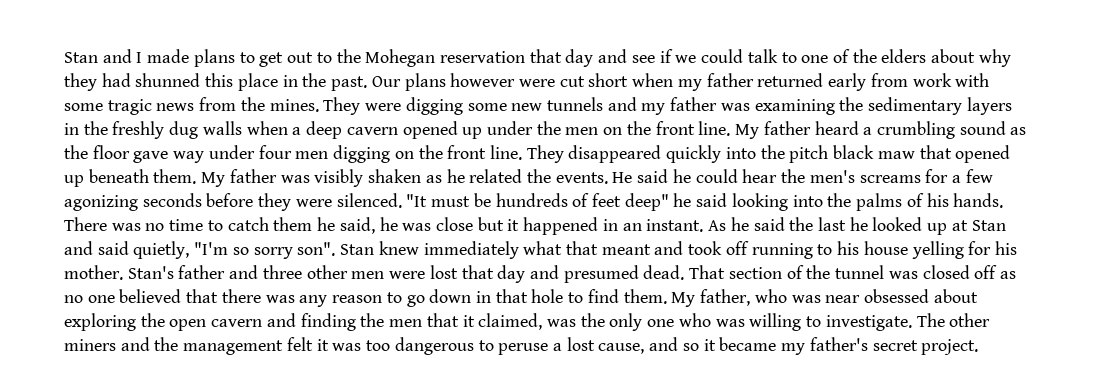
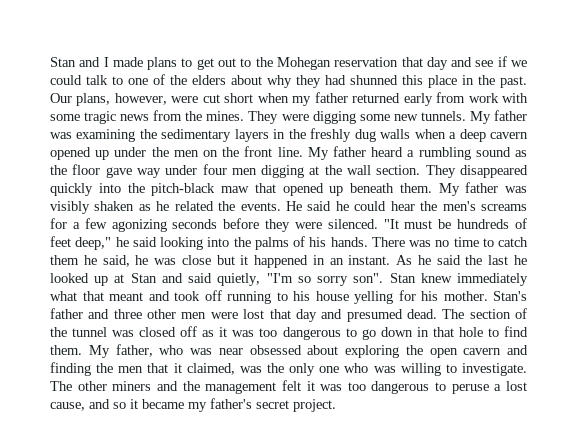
- Our plans however were cut short when my father returned early from work with some tragic news from the mines.
+ Our plans, however, were cut short when my father returned early from work with some tragic news from the mines.
- They were digging some new tunnels and my father was examining the sedimentary layers in the freshly dug walls when a deep cavern opened up under the men on the front line.
+ They were digging some new tunnels. My father was examining the sedimentary layers in the freshly dug walls when a deep cavern opened up under the men on the front line.
- My father heard a crumbling sound as the floor gave way under four men digging on the front line.
+ My father heard a rumbling sound as the floor gave way under four men digging at the wall section.
- They disappeared quickly into the pitch black maw that opened up beneath them.
+ They disappeared quickly into the pitch-black maw that opened up beneath them.
- "It must be hundreds of feet deep" he said looking into the palms of his hands.
+ "It must be hundreds of feet deep," he said looking into the palms of his hands.
- That section of the tunnel was closed off as no one believed that there was any reason to go down in that hole to find them.
+ The section of the tunnel was closed off as it was too dangerous to go down in that hole to find them.

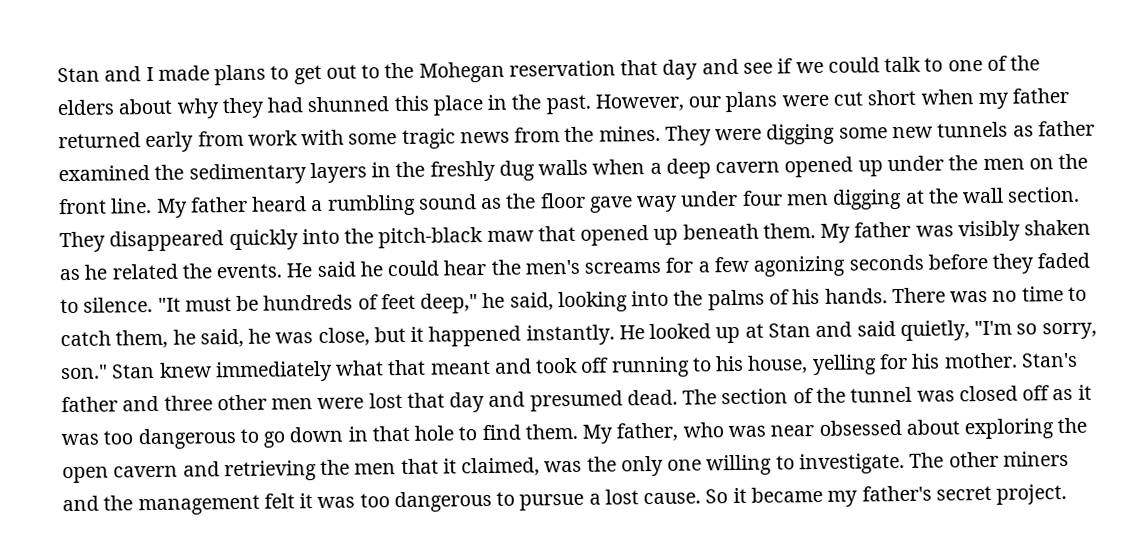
- Our plans, however, were cut short when my father returned early from work with some tragic news from the mines.
+ However, our plans were cut short when my father returned early from work with some tragic news from the mines.
- They were digging some new tunnels. My father was examining the sedimentary layers in the freshly dug walls when a deep cavern opened up under the men on the front line.
+ They were digging some new tunnels as father examined the sedimentary layers in the freshly dug walls when a deep cavern opened up under the men on the front line.
- He said he could hear the men's screams for a few agonizing seconds before they were silenced.
+ He said he could hear the men's screams for a few agonizing seconds before they faded to silence.
- "It must be hundreds of feet deep," he said looking into the palms of his hands.
+ "It must be hundreds of feet deep," he said, looking into the palms of his hands.
- There was no time to catch them he said, he was close but it happened in an instant. As he said the last he looked up at Stan and said quietly, "I'm so sorry son".
+ There was no time to catch them, he said, he was close, but it happened instantly. He looked up at Stan and said quietly, "I'm so sorry, son."
- Stan knew immediately what that meant and took off running to his house yelling for his mother.
+ Stan knew immediately what that meant and took off running to his house, yelling for his mother.
- My father, who was near obsessed about exploring the open cavern and finding the men that it claimed, was the only one who was willing to investigate.
+ My father, who was near obsessed about exploring the open cavern and retrieving the men that it claimed, was the only one willing to investigate.
- The other miners and the management felt it was too dangerous to peruse a lost cause, and so it became my father's secret project.
+ The other miners and the management felt it was too dangerous to pursue a lost cause. So it became my father's secret project.

